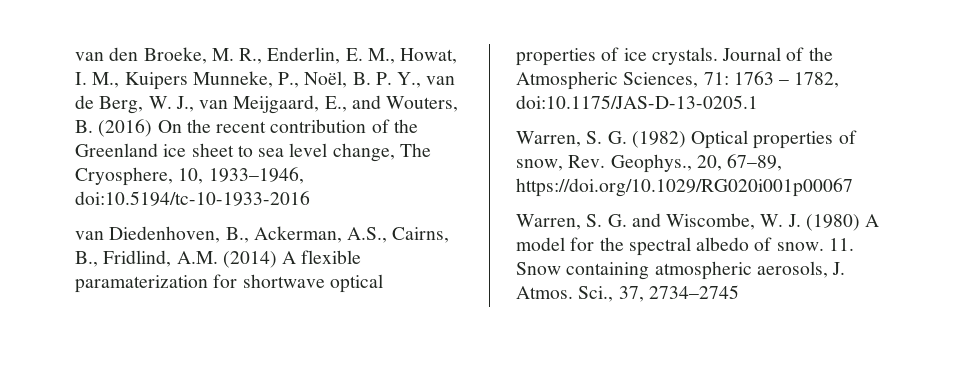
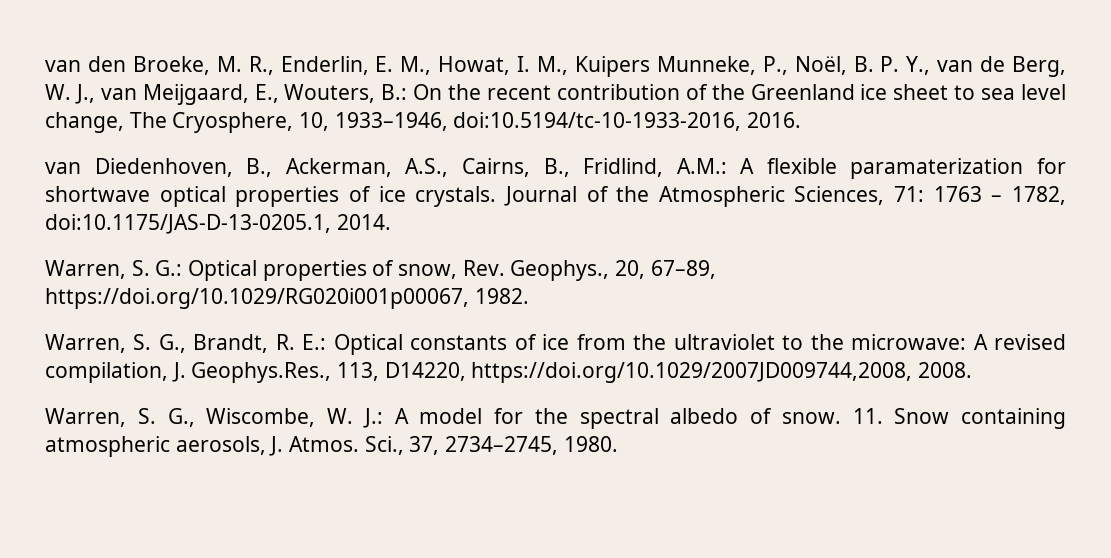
- van den Broeke, M. R., Enderlin, E. M., Howat, I. M., Kuipers Munneke, P., Noël, B. P. Y., van de Berg, W. J., van Meijgaard, E., and Wouters, B. (2016) On the recent contribution of the Greenland ice sheet to sea level change, The Cryosphere, 10, 1933–1946, doi:10.5194/tc-10-1933-2016
+ van den Broeke, M. R., Enderlin, E. M., Howat, I. M., Kuipers Munneke, P., Noël, B. P. Y., van de Berg, W. J., van Meijgaard, E., Wouters, B.: On the recent contribution of the Greenland ice sheet to sea level change, The Cryosphere, 10, 1933–1946, doi:10.5194/tc-10-1933-2016, 2016.
- van Diedenhoven, B., Ackerman, A.S., Cairns, B., Fridlind, A.M. (2014) A flexible paramaterization for shortwave optical properties of ice crystals.
+ van Diedenhoven, B., Ackerman, A.S., Cairns, B., Fridlind, A.M.: A flexible paramaterization for shortwave optical properties of ice crystals.
- Journal of the Atmospheric Sciences, 71: 1763 – 1782, doi:10.1175/JAS-D-13-0205.1
- Warren, S. G. (1982) Optical properties of snow, Rev. Geophys., 20, 67–89, https://doi.org/10.1029/RG020i001p00067
- Warren, S. G. and Wiscombe, W. J. (1980) A model for the spectral albedo of snow.
+ Journal of the Atmospheric Sciences, 71: 1763 – 1782, doi:10.1175/JAS-D-13-0205.1, 2014.
+ Warren, S. G.: Optical properties of snow, Rev. Geophys., 20, 67–89, https://doi.org/10.1029/RG020i001p00067, 1982.
+ Warren, S. G., Brandt, R. E.: Optical constants of ice from the ultraviolet to the microwave: A revised compilation, J. Geophys.Res., 113, D14220, https://doi.org/10.1029/2007JD009744,2008, 2008.
+ Warren, S. G., Wiscombe, W. J.: A model for the spectral albedo of snow.
- Sci., 37, 2734–2745
+ Sci., 37, 2734–2745, 1980.

